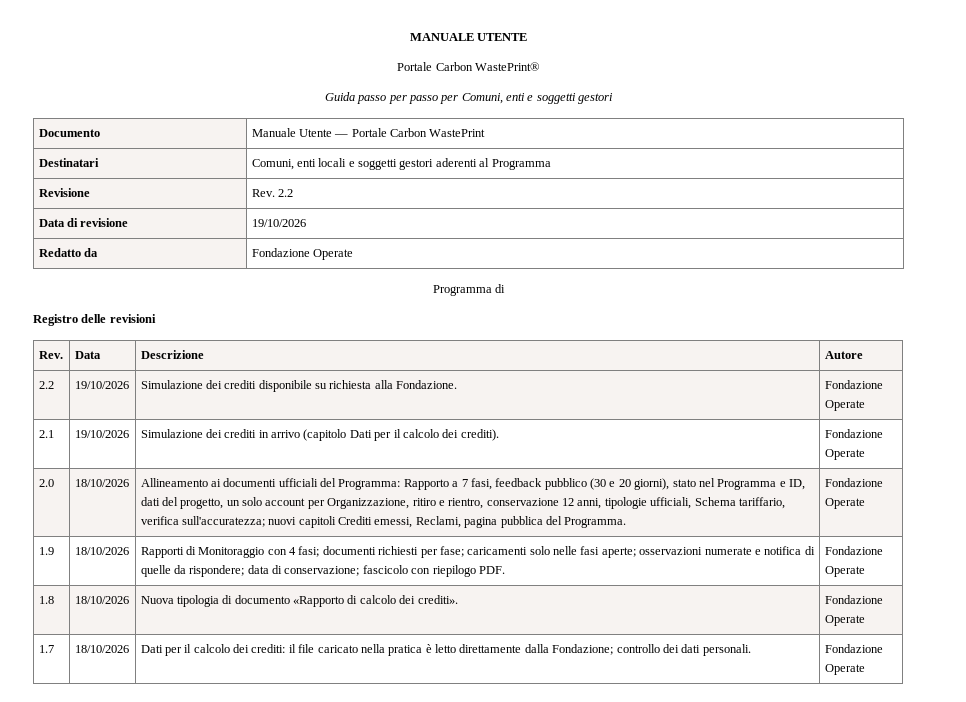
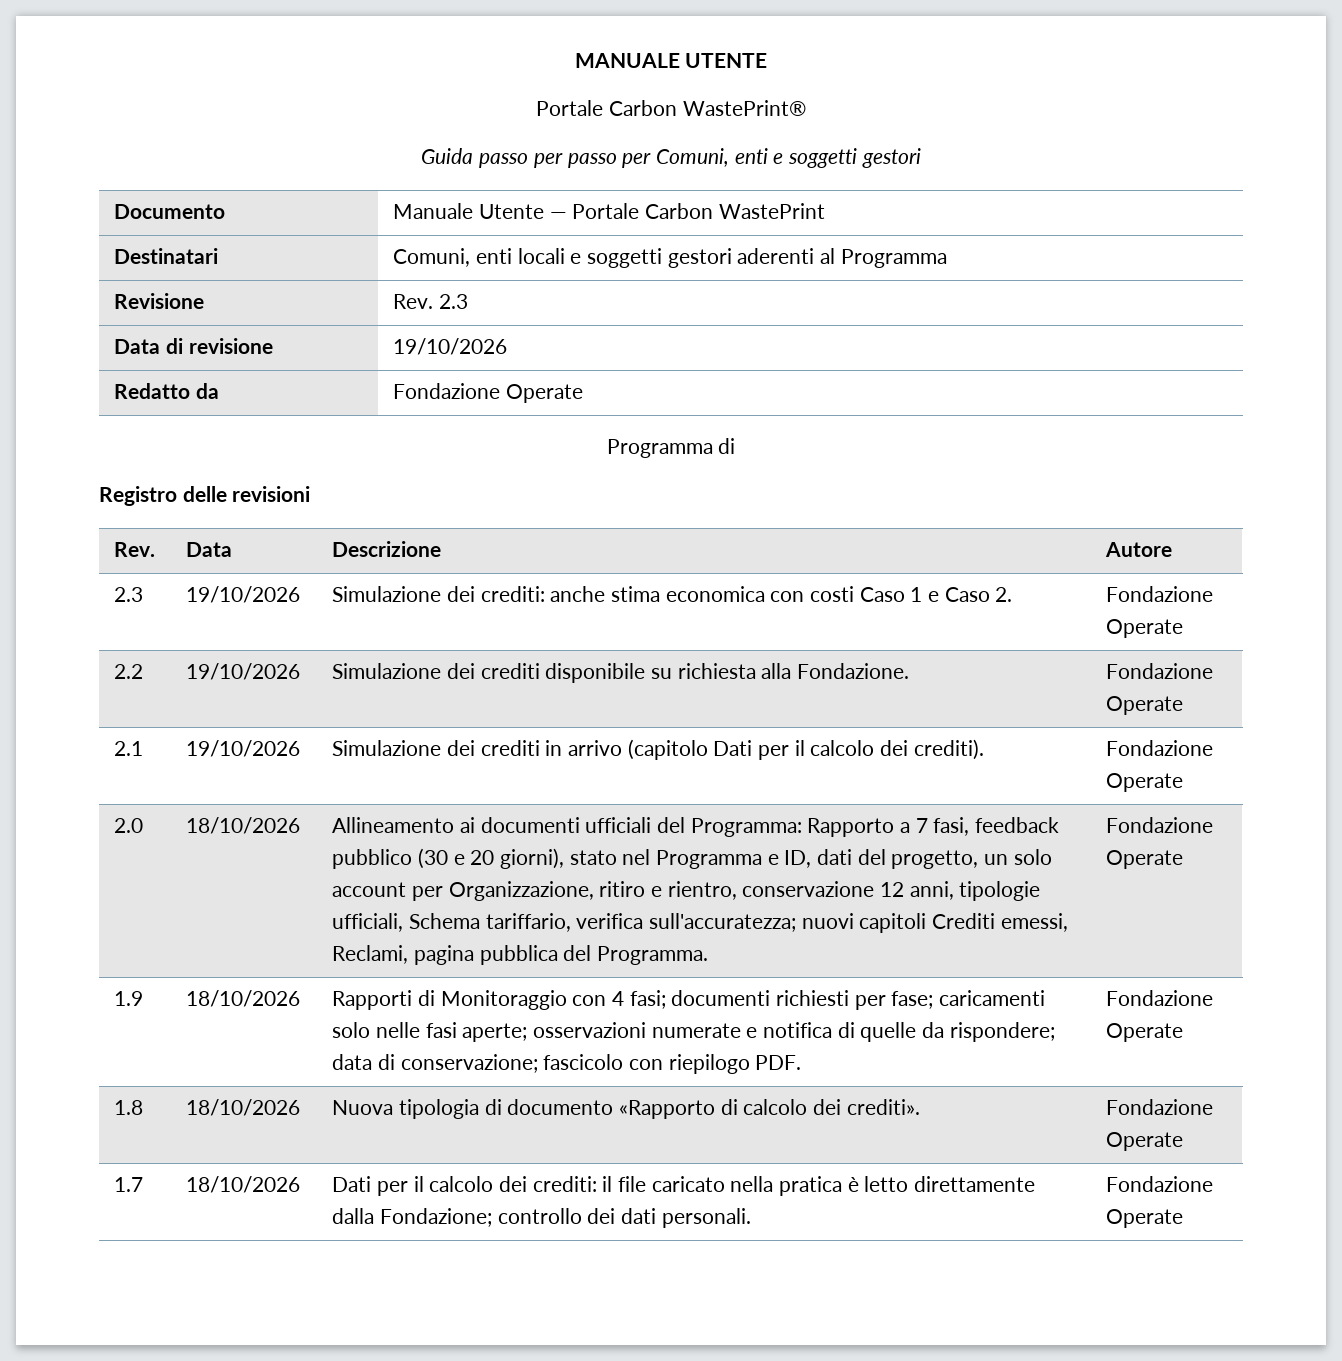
- Revisione | Rev. 2.2
+ Revisione | Rev. 2.3
+ 2.3 | 19/10/2026 | Simulazione dei crediti: anche stima economica con costi Caso 1 e Caso 2. | Fondazione Operate

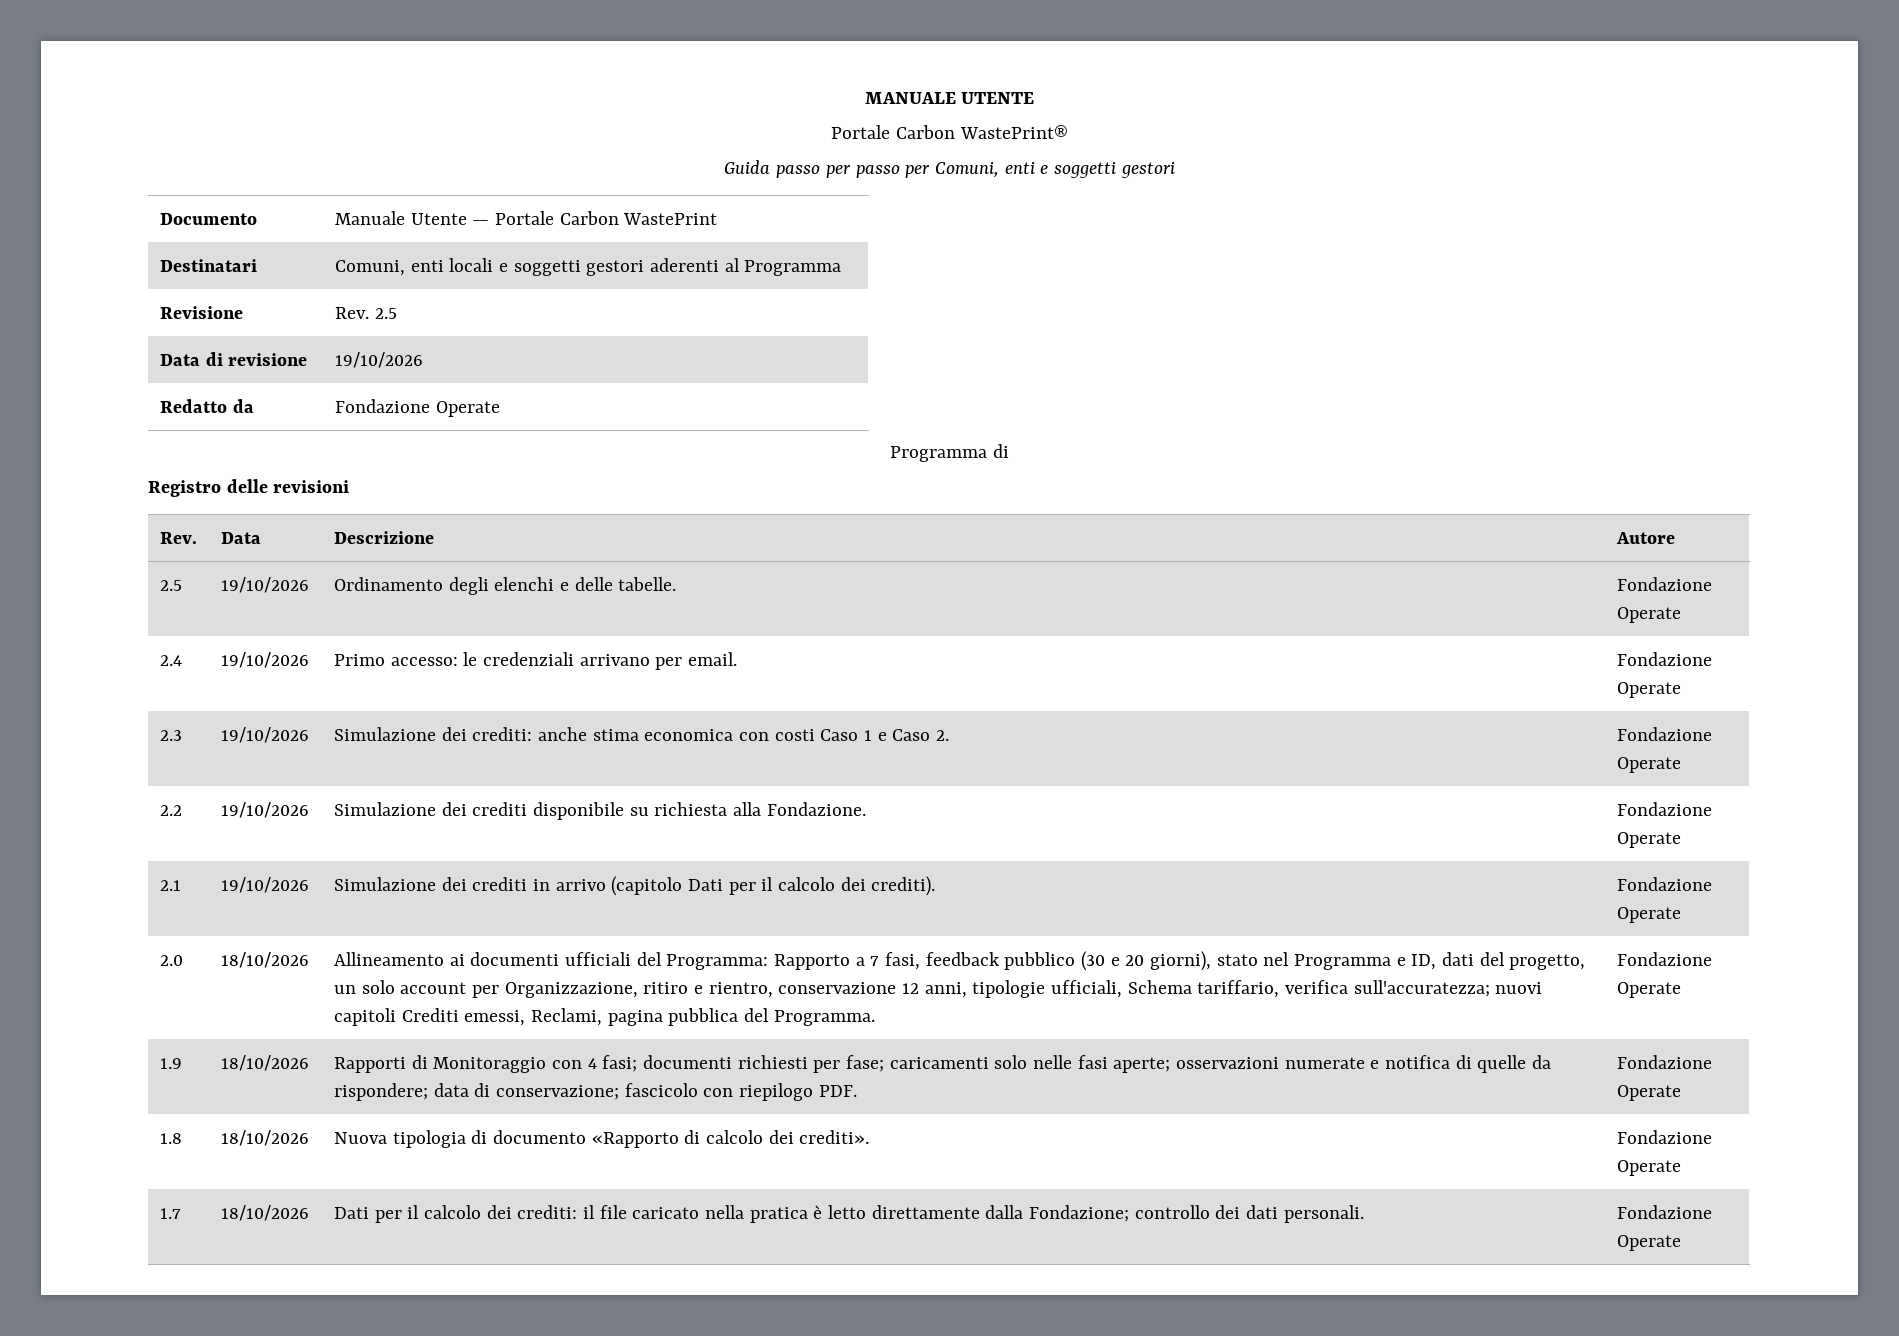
- Revisione | Rev. 2.3
+ Revisione | Rev. 2.5
+ 2.5 | 19/10/2026 | Ordinamento degli elenchi e delle tabelle. | Fondazione Operate
+ 2.4 | 19/10/2026 | Primo accesso: le credenziali arrivano per email. | Fondazione Operate

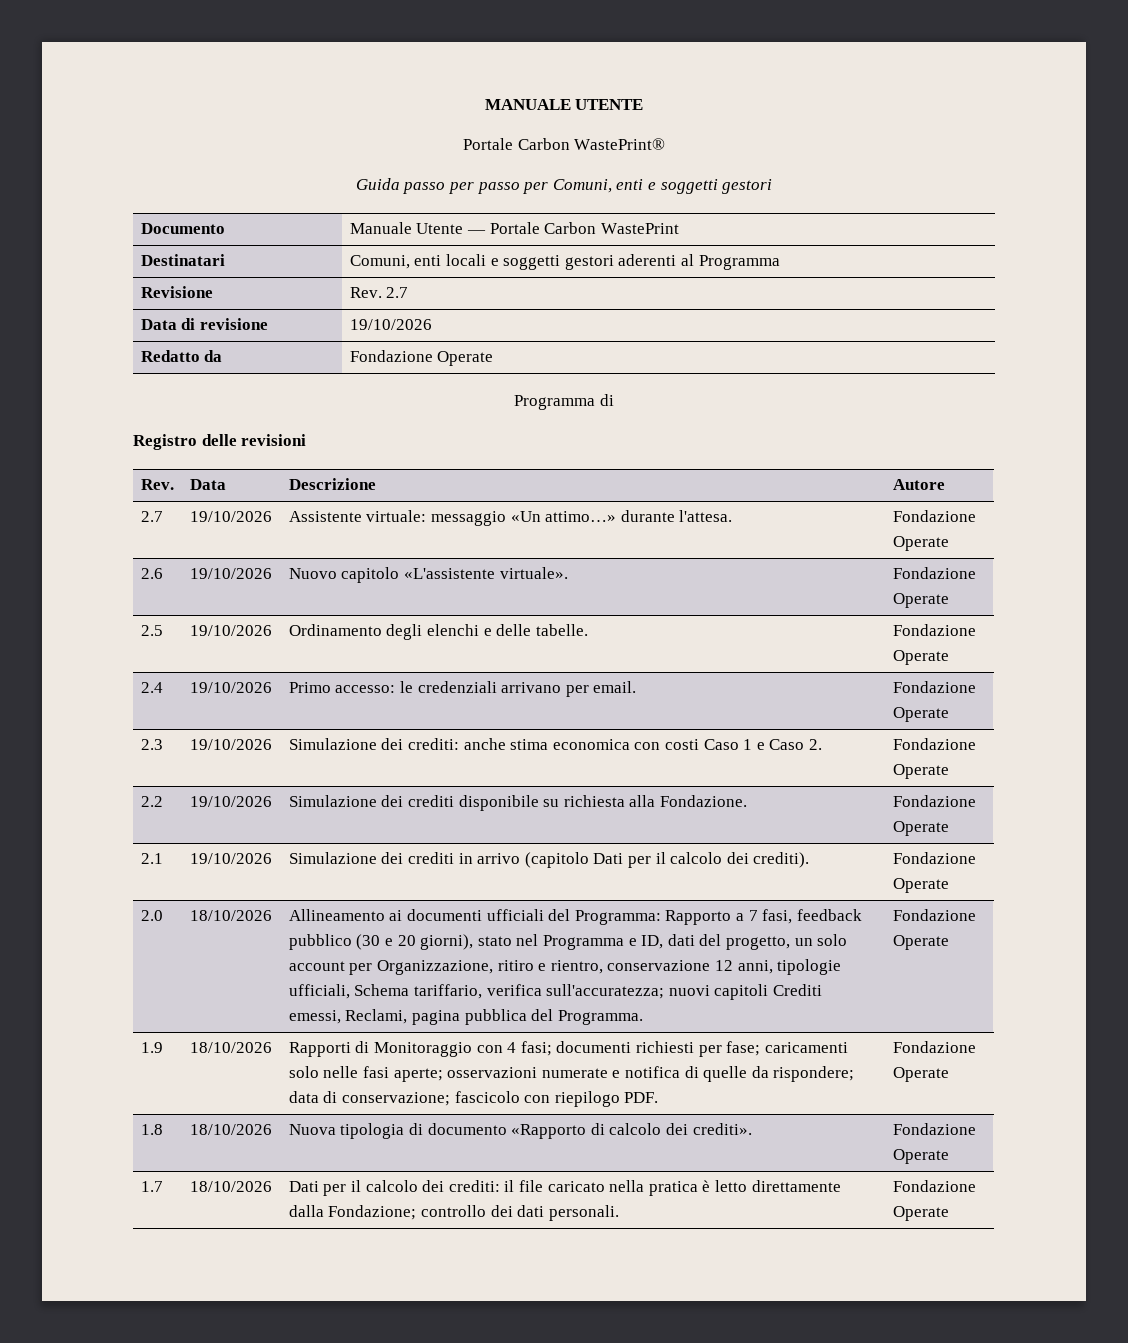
- Revisione | Rev. 2.5
+ Revisione | Rev. 2.7
+ 2.7 | 19/10/2026 | Assistente virtuale: messaggio «Un attimo…» durante l'attesa. | Fondazione Operate
+ 2.6 | 19/10/2026 | Nuovo capitolo «L'assistente virtuale». | Fondazione Operate

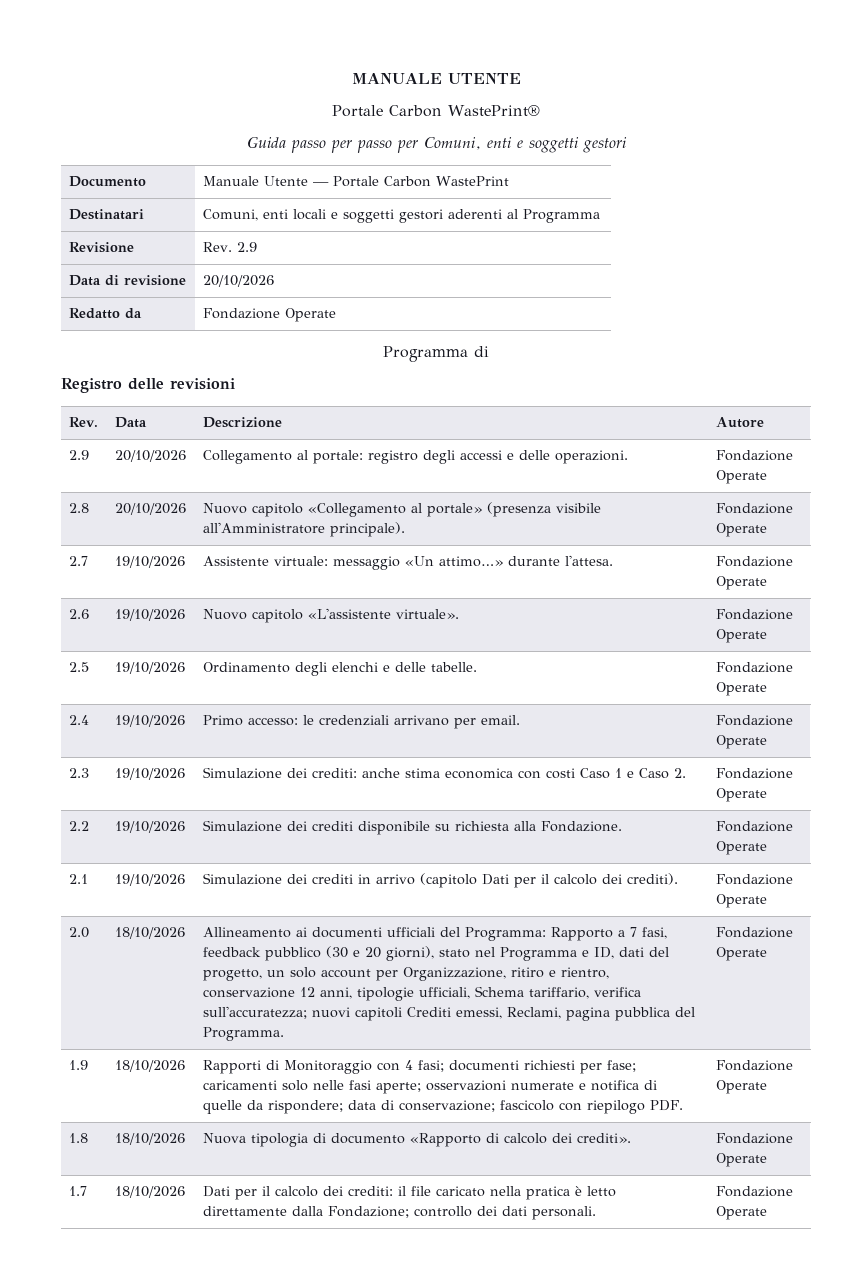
- Revisione | Rev. 2.7
+ Revisione | Rev. 2.9
- Data di revisione | 19/10/2026
+ Data di revisione | 20/10/2026
+ 2.9 | 20/10/2026 | Collegamento al portale: registro degli accessi e delle operazioni. | Fondazione Operate
+ 2.8 | 20/10/2026 | Nuovo capitolo «Collegamento al portale» (presenza visibile all'Amministratore principale). | Fondazione Operate

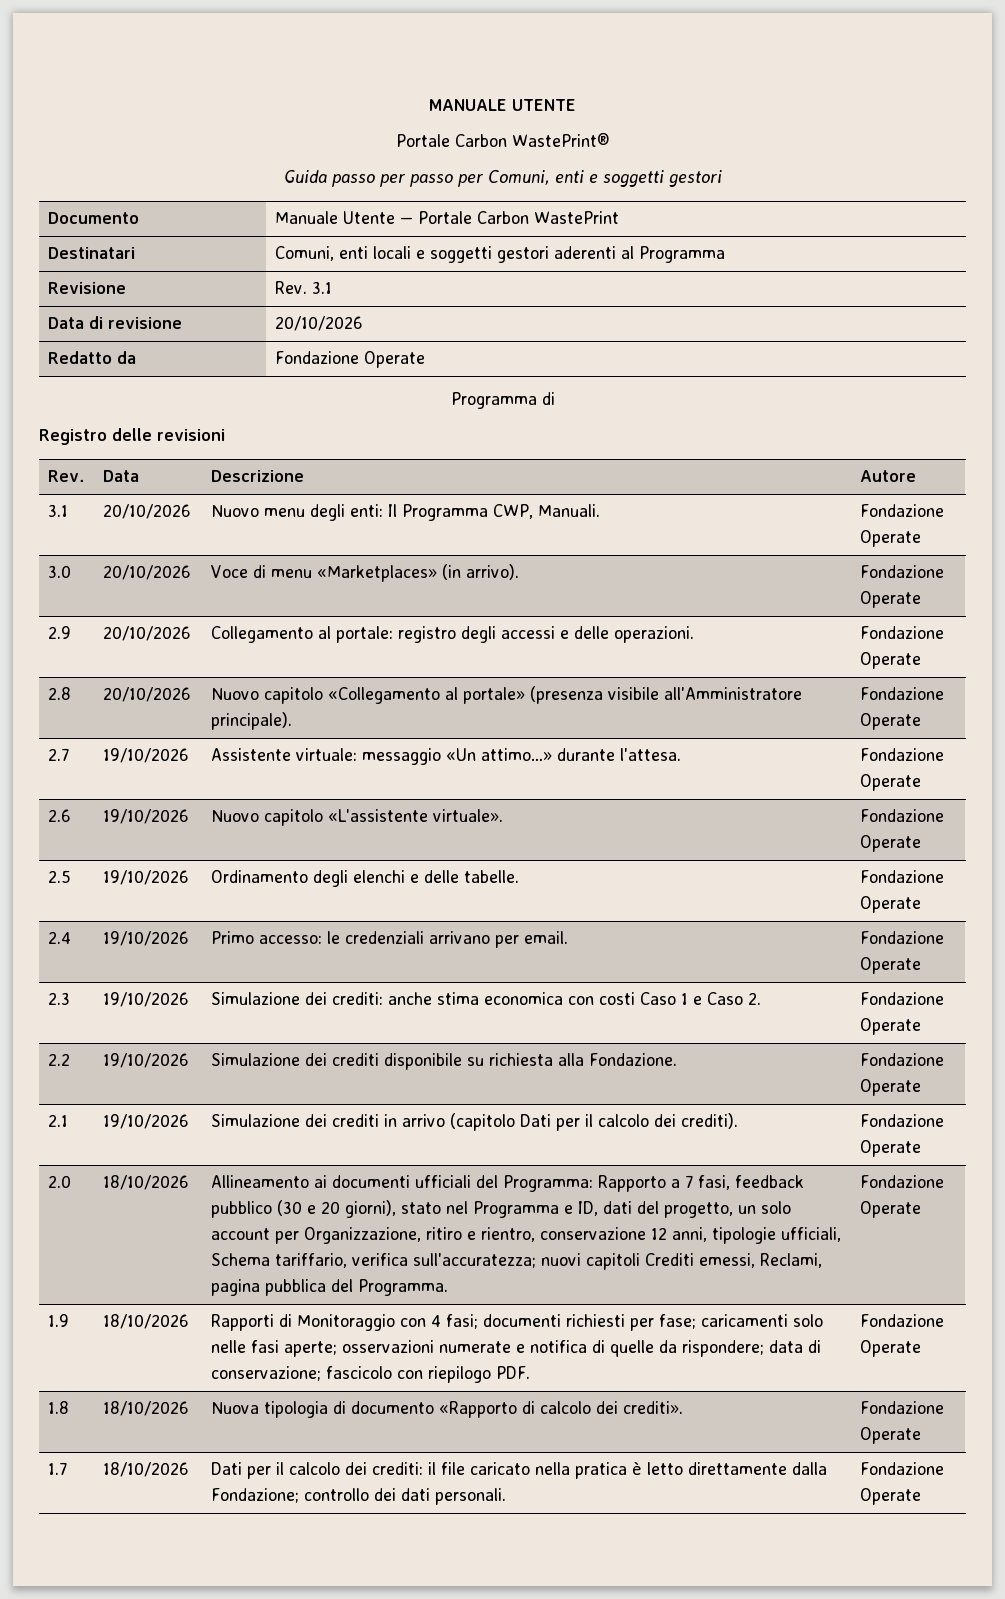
- Revisione | Rev. 2.9
+ Revisione | Rev. 3.1
+ 3.1 | 20/10/2026 | Nuovo menu degli enti: Il Programma CWP, Manuali. | Fondazione Operate
+ 3.0 | 20/10/2026 | Voce di menu «Marketplaces» (in arrivo). | Fondazione Operate

